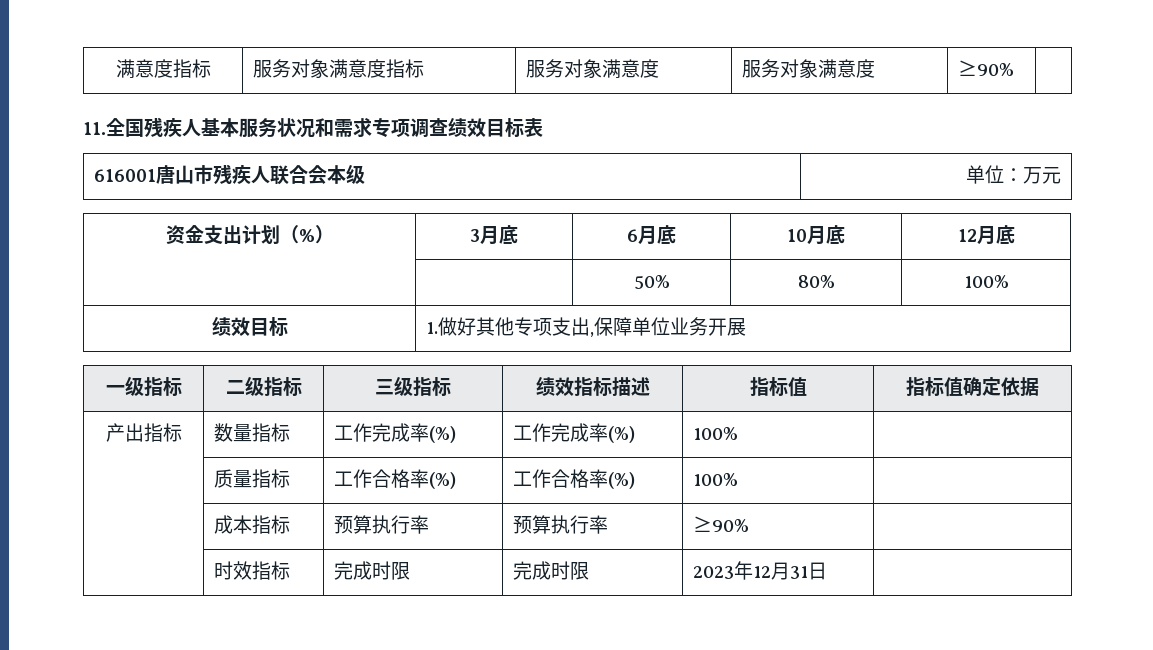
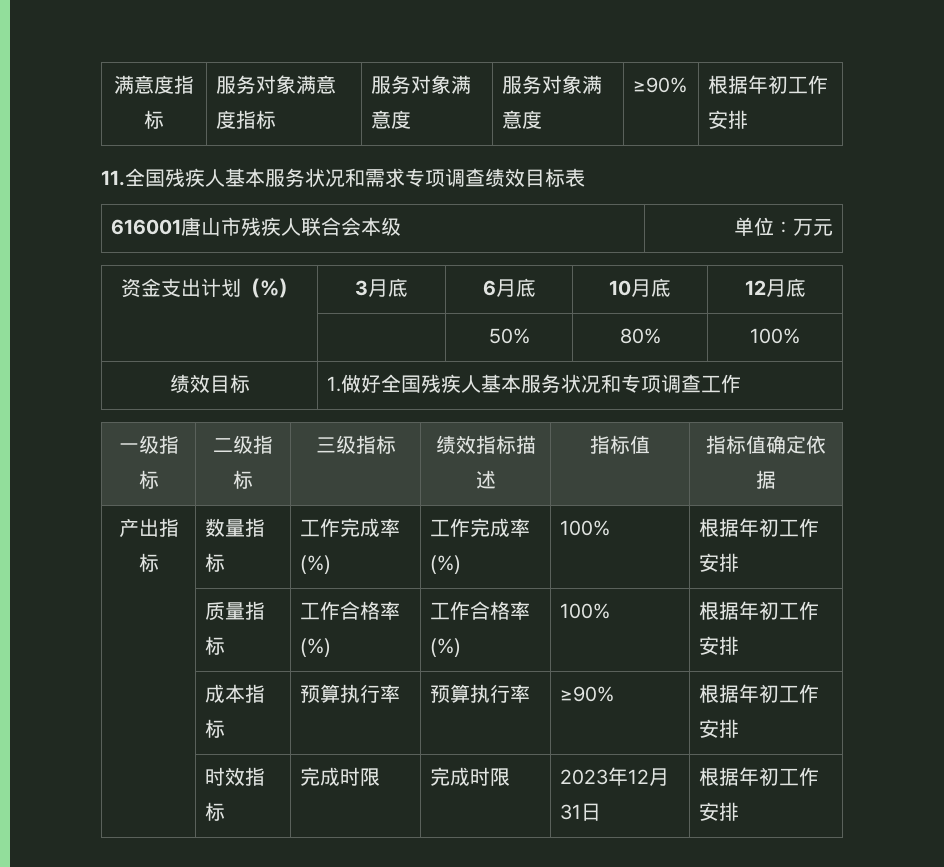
- 满意度指标 | 服务对象满意度指标 | 服务对象满意度 | 服务对象满意度 | ≥90% |
+ 满意度指标 | 服务对象满意度指标 | 服务对象满意度 | 服务对象满意度 | ≥90% | 根据年初工作安排
- 绩效目标 | 1.做好其他专项支出,保障单位业务开展
+ 绩效目标 | 1.做好全国残疾人基本服务状况和专项调查工作
- 产出指标 | 数量指标 | 工作完成率(%) | 工作完成率(%) | 100% |
+ 产出指标 | 数量指标 | 工作完成率(%) | 工作完成率(%) | 100% | 根据年初工作安排
- | 质量指标 | 工作合格率(%) | 工作合格率(%) | 100% |
+ | 质量指标 | 工作合格率(%) | 工作合格率(%) | 100% | 根据年初工作安排
- | 成本指标 | 预算执行率 | 预算执行率 | ≥90% |
+ | 成本指标 | 预算执行率 | 预算执行率 | ≥90% | 根据年初工作安排
- | 时效指标 | 完成时限 | 完成时限 | 2023年12月31日 |
+ | 时效指标 | 完成时限 | 完成时限 | 2023年12月31日 | 根据年初工作安排

